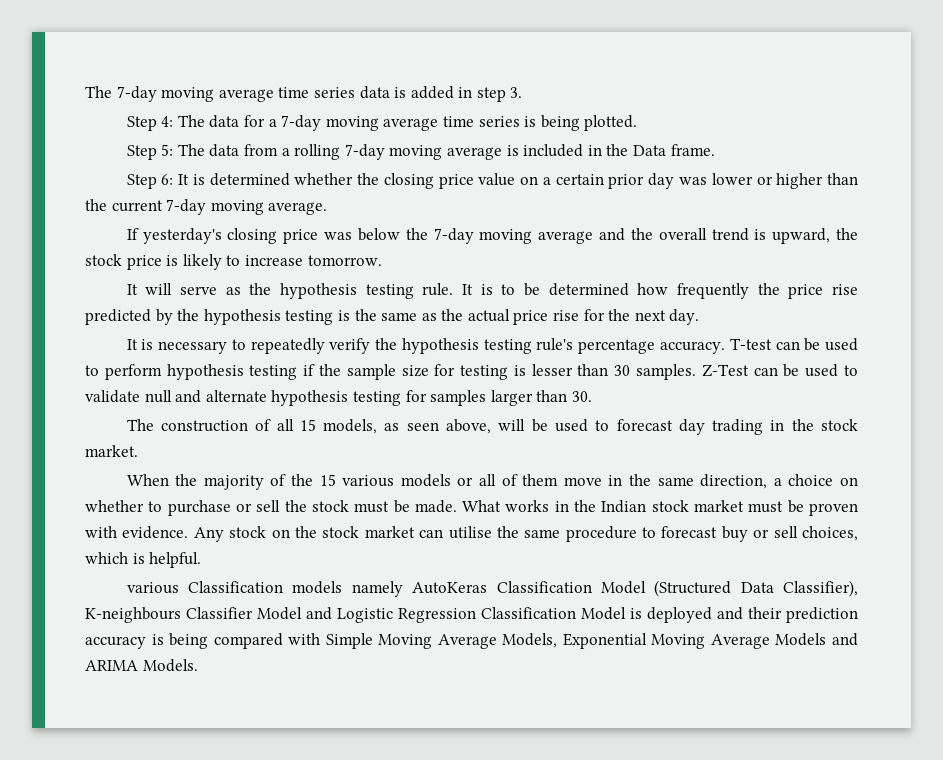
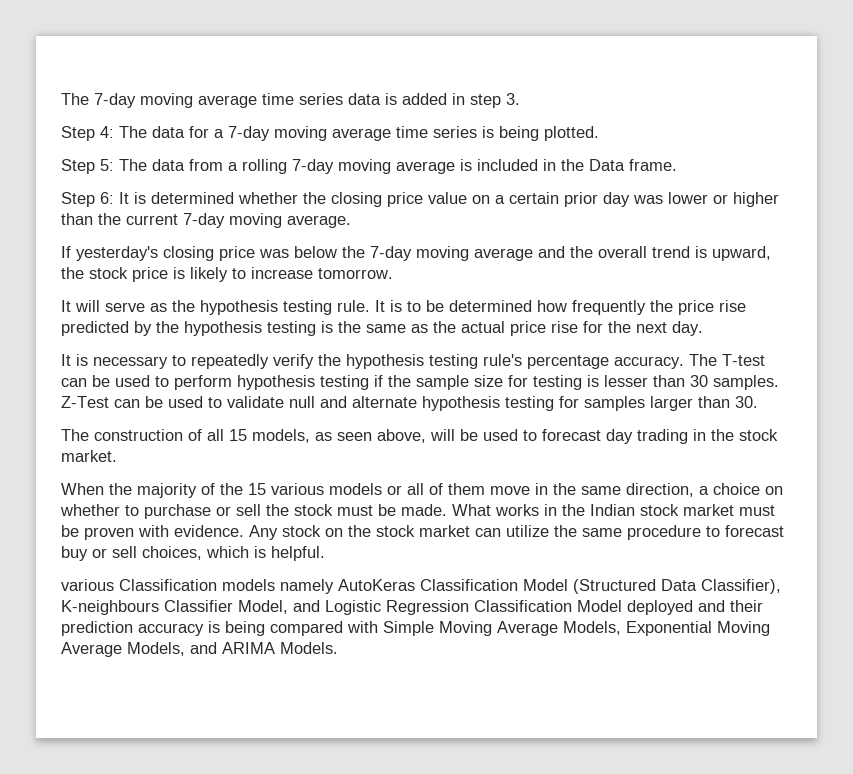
- T-test can be used to perform hypothesis testing if the sample size for testing is lesser than 30 samples.
+ The T-test can be used to perform hypothesis testing if the sample size for testing is lesser than 30 samples.
- Any stock on the stock market can utilise the same procedure to forecast buy or sell choices, which is helpful.
+ Any stock on the stock market can utilize the same procedure to forecast buy or sell choices, which is helpful.
- various Classification models namely AutoKeras Classification Model (Structured Data Classifier), K-neighbours Classifier Model and Logistic Regression Classification Model is deployed and their prediction accuracy is being compared with Simple Moving Average Models, Exponential Moving Average Models and ARIMA Models.
+ various Classification models namely AutoKeras Classification Model (Structured Data Classifier), K-neighbours Classifier Model, and Logistic Regression Classification Model deployed and their prediction accuracy is being compared with Simple Moving Average Models, Exponential Moving Average Models, and ARIMA Models.

